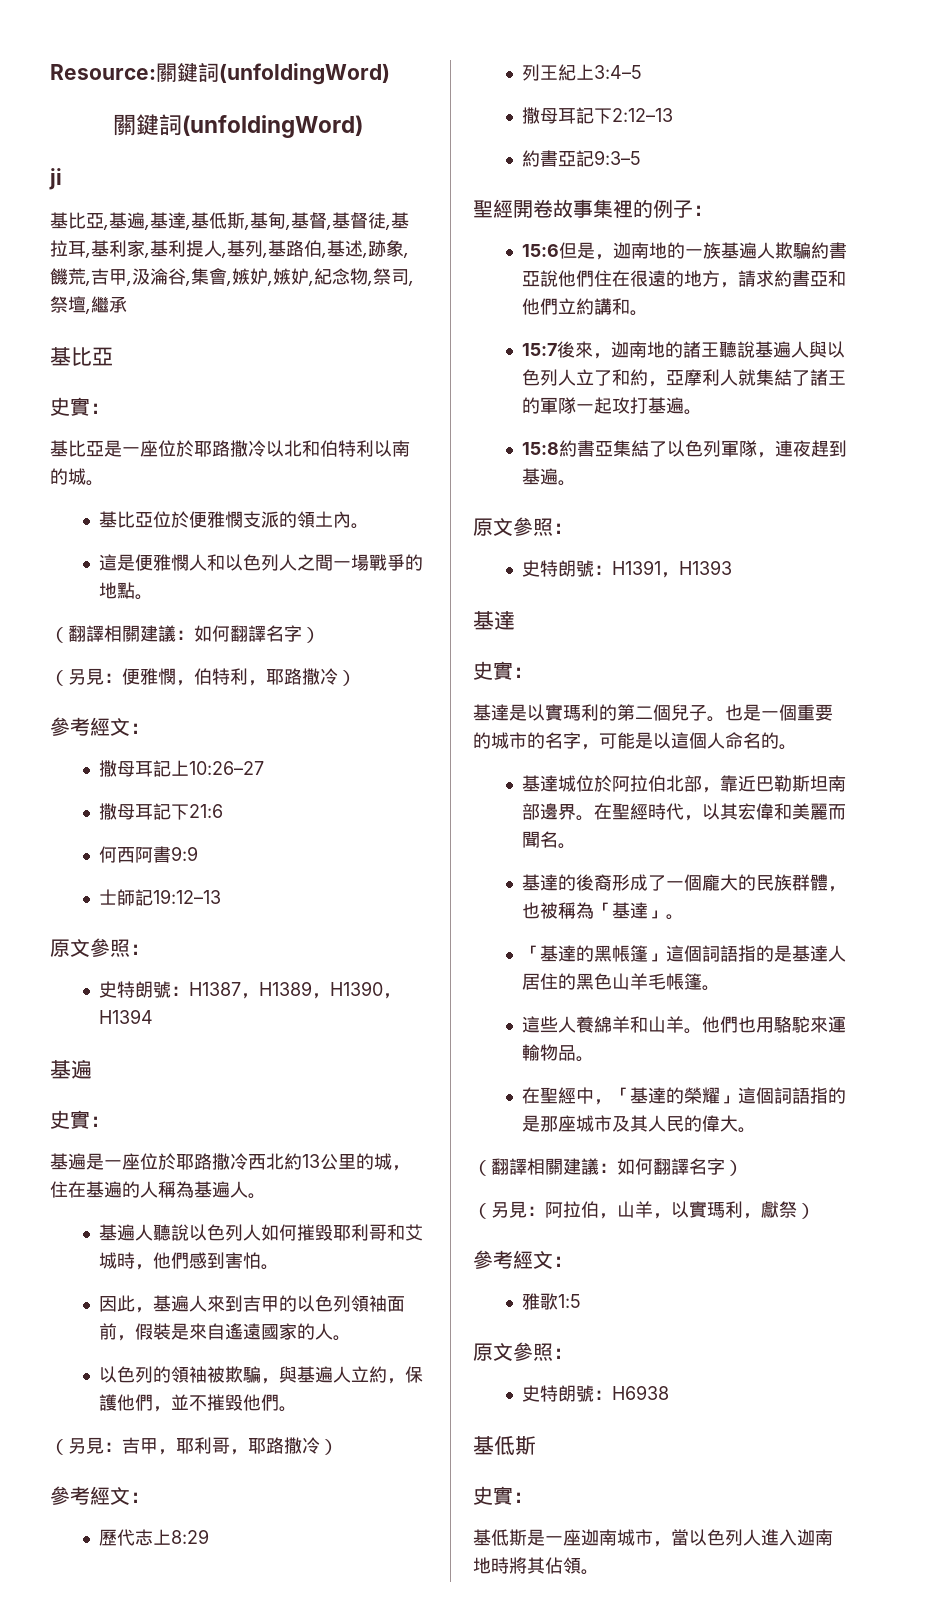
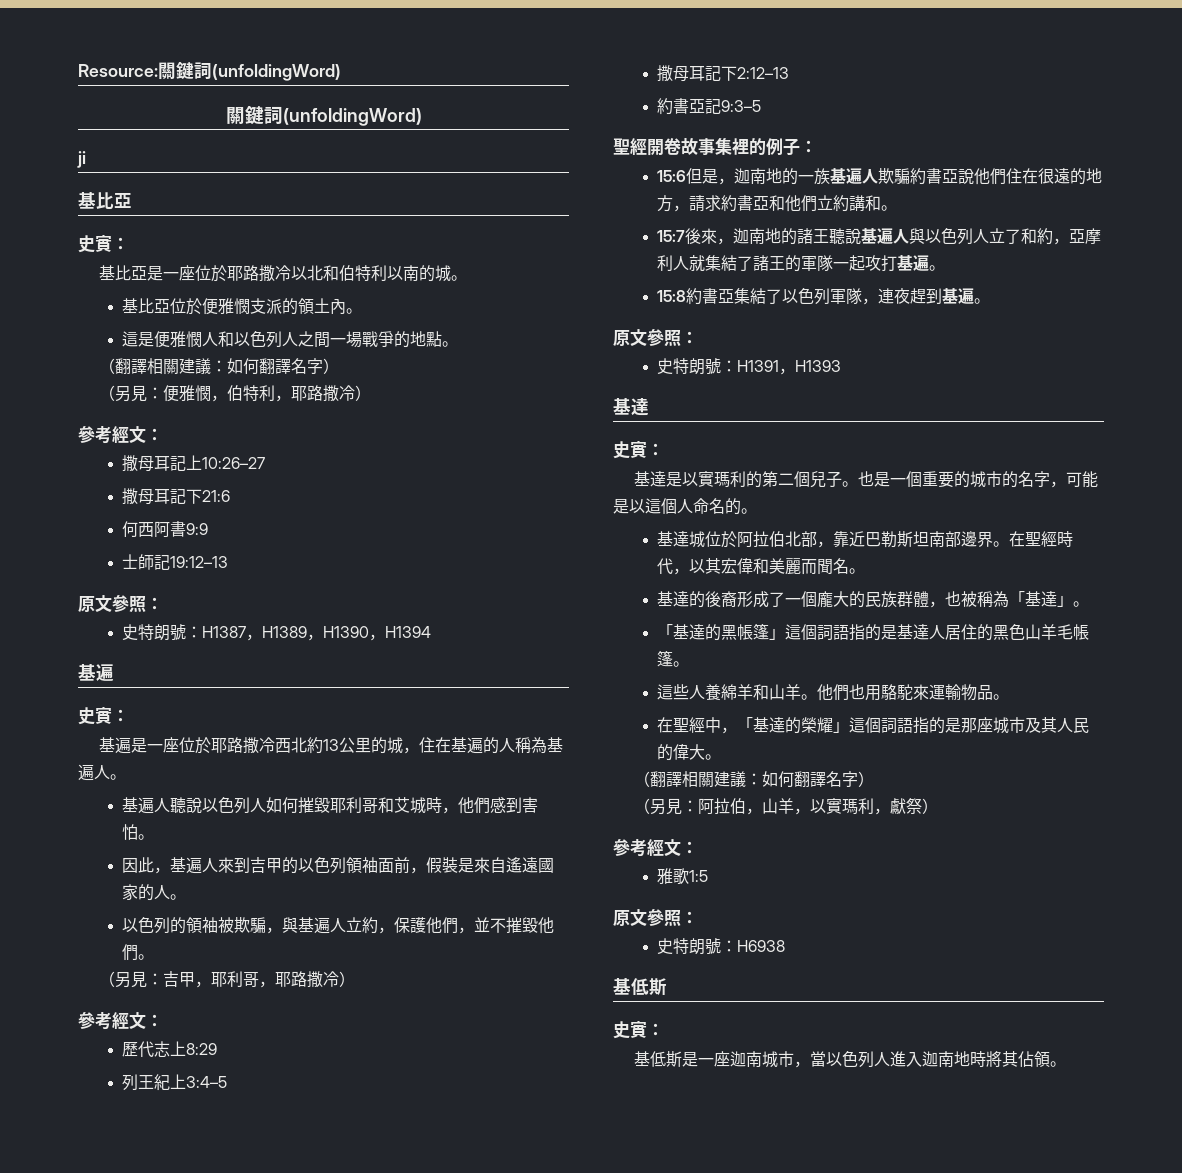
- 基比亞,基遍,基達,基低斯,基甸,基督,基督徒,基拉耳,基利家,基利提人,基列,基路伯,基述,跡象,饑荒,吉甲,汲淪谷,集會,嫉妒,嫉妒,紀念物,祭司,祭壇,繼承

